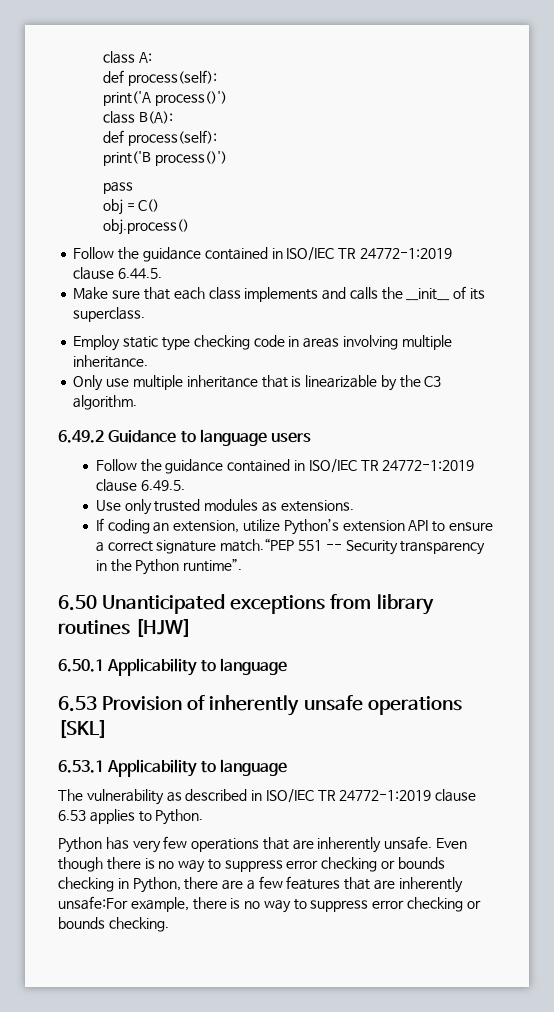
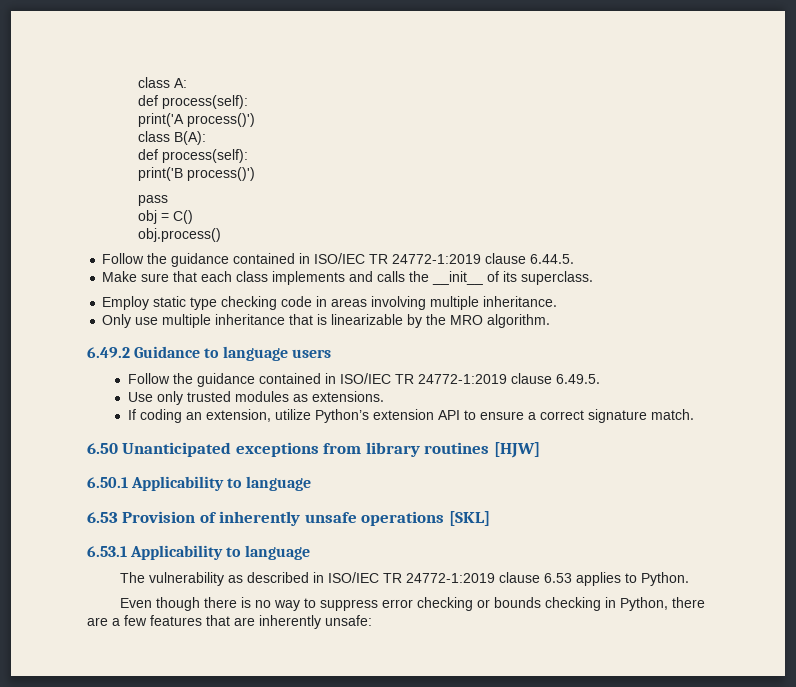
- Only use multiple inheritance that is linearizable by the C3 algorithm.
+ Only use multiple inheritance that is linearizable by the MRO algorithm.
- If coding an extension, utilize Python’s extension API to ensure a correct signature match.“PEP 551 -- Security transparency in the Python runtime”.
+ If coding an extension, utilize Python’s extension API to ensure a correct signature match.
- Python has very few operations that are inherently unsafe. Even though there is no way to suppress error checking or bounds checking in Python, there are a few features that are inherently unsafe:For example, there is no way to suppress error checking or bounds checking.
+ Even though there is no way to suppress error checking or bounds checking in Python, there are a few features that are inherently unsafe:

